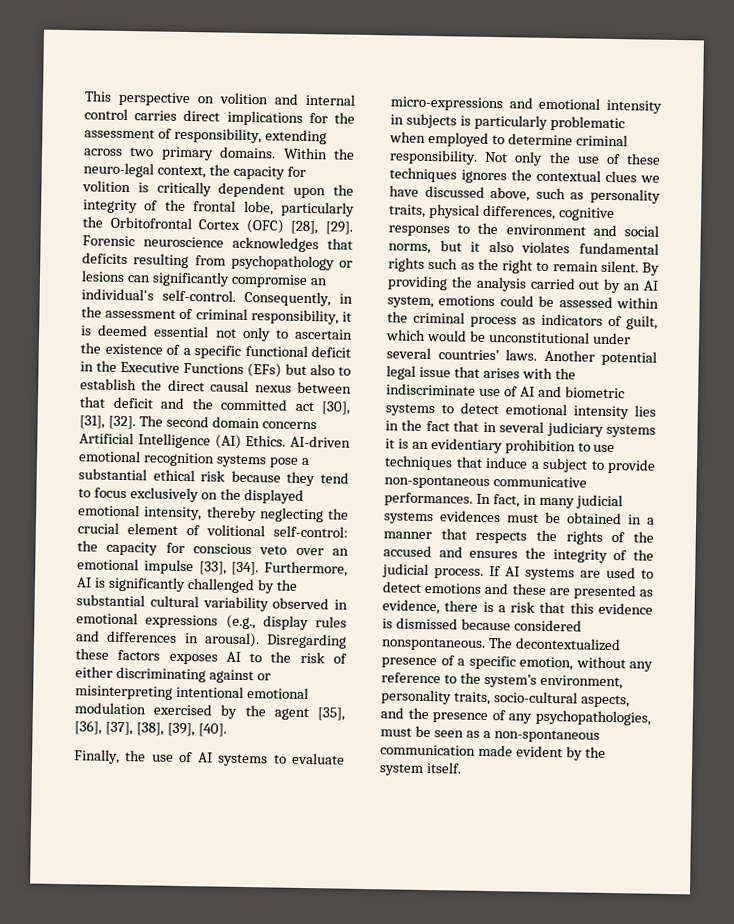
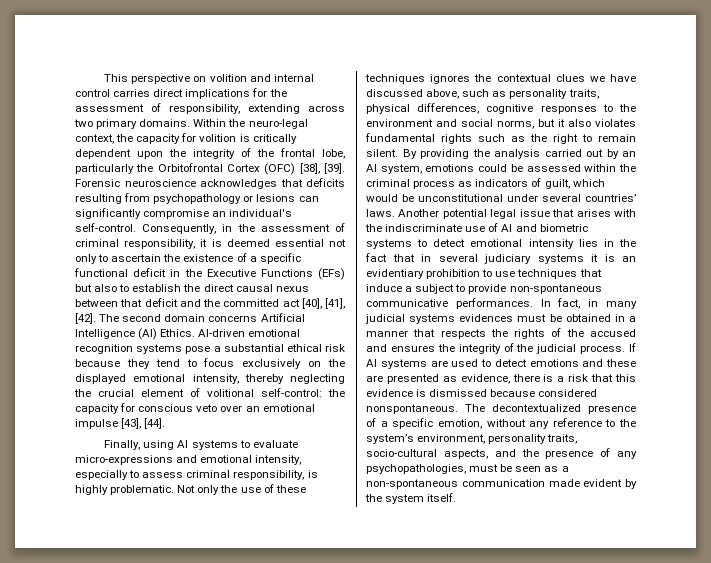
- Within the neuro-legal context, the capacity for volition is critically dependent upon the integrity of the frontal lobe, particularly the Orbitofrontal Cortex (OFC) [28], [29].
+ Within the neuro-legal context, the capacity for volition is critically dependent upon the integrity of the frontal lobe, particularly the Orbitofrontal Cortex (OFC) [38], [39].
- Consequently, in the assessment of criminal responsibility, it is deemed essential not only to ascertain the existence of a specific functional deficit in the Executive Functions (EFs) but also to establish the direct causal nexus between that deficit and the committed act [30], [31], [32].
+ Consequently, in the assessment of criminal responsibility, it is deemed essential not only to ascertain the existence of a specific functional deficit in the Executive Functions (EFs) but also to establish the direct causal nexus between that deficit and the committed act [40], [41], [42].
- AI-driven emotional recognition systems pose a substantial ethical risk because they tend to focus exclusively on the displayed emotional intensity, thereby neglecting the crucial element of volitional self-control: the capacity for conscious veto over an emotional impulse [33], [34]. Furthermore, AI is significantly challenged by the substantial cultural variability observed in emotional expressions (e.g., display rules and differences in arousal). Disregarding these factors exposes AI to the risk of either discriminating against or misinterpreting intentional emotional modulation exercised by the agent [35], [36], [37], [38], [39], [40].
- Finally, the use of AI systems to evaluate micro-expressions and emotional intensity in subjects is particularly problematic when employed to determine criminal responsibility.
+ AI-driven emotional recognition systems pose a substantial ethical risk because they tend to focus exclusively on the displayed emotional intensity, thereby neglecting the crucial element of volitional self-control: the capacity for conscious veto over an emotional impulse [43], [44].
+ Finally, using AI systems to evaluate micro-expressions and emotional intensity, especially to assess criminal responsibility, is highly problematic.

